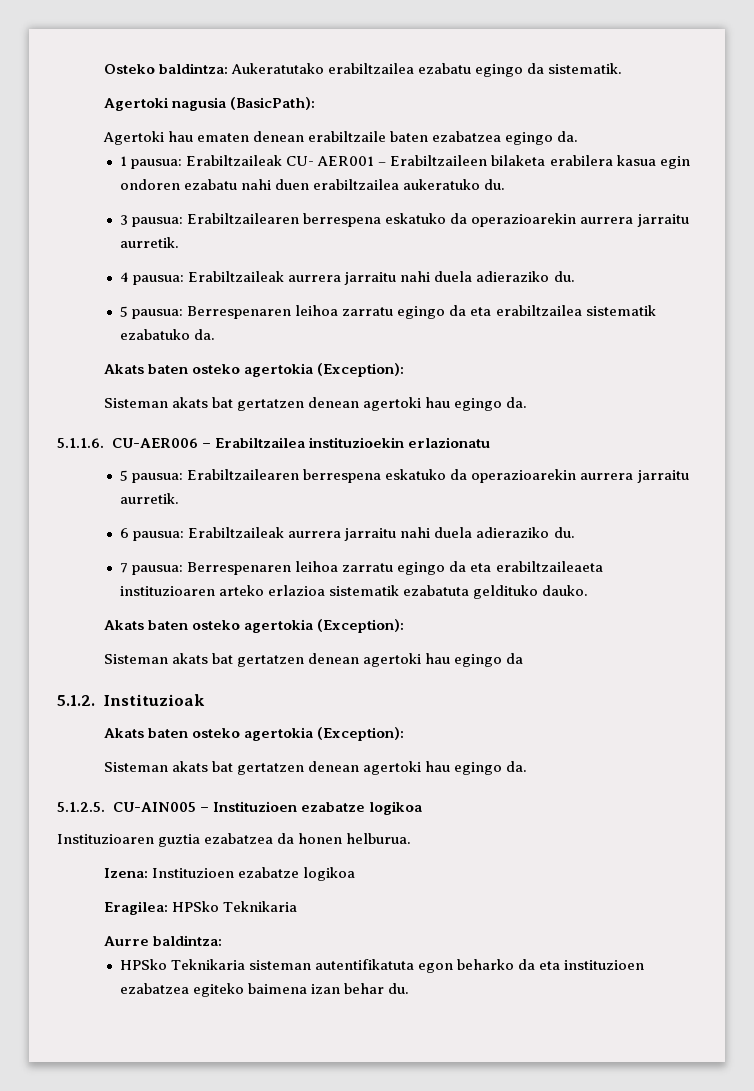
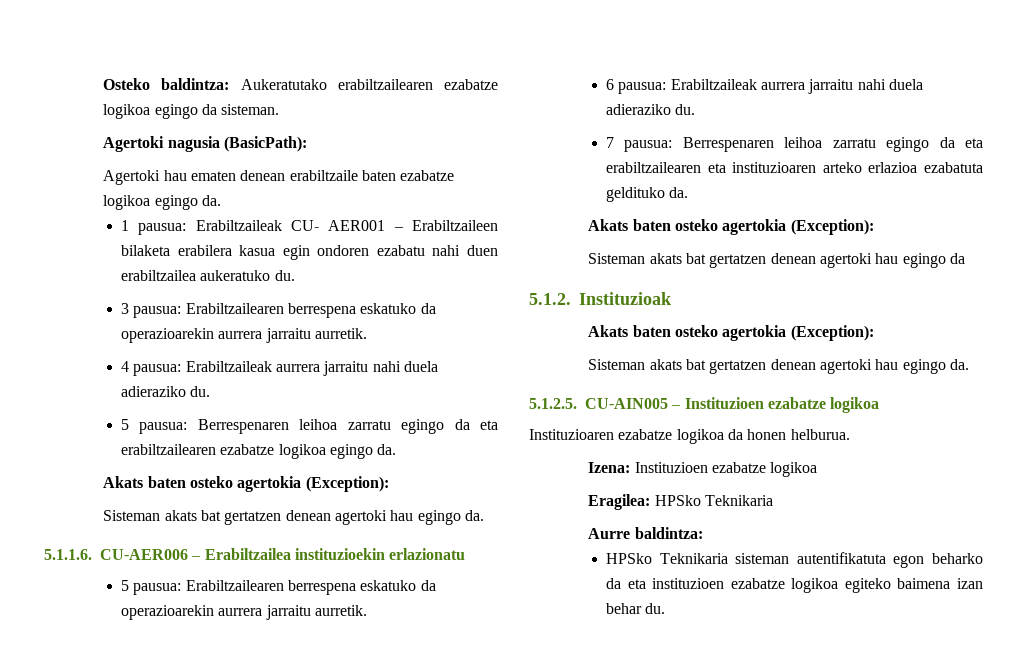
- Osteko baldintza: Aukeratutako erabiltzailea ezabatu egingo da sistematik.
+ Osteko baldintza: Aukeratutako erabiltzailearen ezabatze logikoa egingo da sisteman.
- Agertoki hau ematen denean erabiltzaile baten ezabatzea egingo da.
+ Agertoki hau ematen denean erabiltzaile baten ezabatze logikoa egingo da.
- 5 pausua: Berrespenaren leihoa zarratu egingo da eta erabiltzailea sistematik ezabatuko da.
+ 5 pausua: Berrespenaren leihoa zarratu egingo da eta erabiltzailearen ezabatze logikoa egingo da.
- 7 pausua: Berrespenaren leihoa zarratu egingo da eta erabiltzaileaeta instituzioaren arteko erlazioa sistematik ezabatuta geldituko dauko.
+ 7 pausua: Berrespenaren leihoa zarratu egingo da eta erabiltzailearen eta instituzioaren arteko erlazioa ezabatuta geldituko da.
- Instituzioaren guztia ezabatzea da honen helburua.
+ Instituzioaren ezabatze logikoa da honen helburua.
- HPSko Teknikaria sisteman autentifikatuta egon beharko da eta instituzioen ezabatzea egiteko baimena izan behar du.
+ HPSko Teknikaria sisteman autentifikatuta egon beharko da eta instituzioen ezabatze logikoa egiteko baimena izan behar du.

